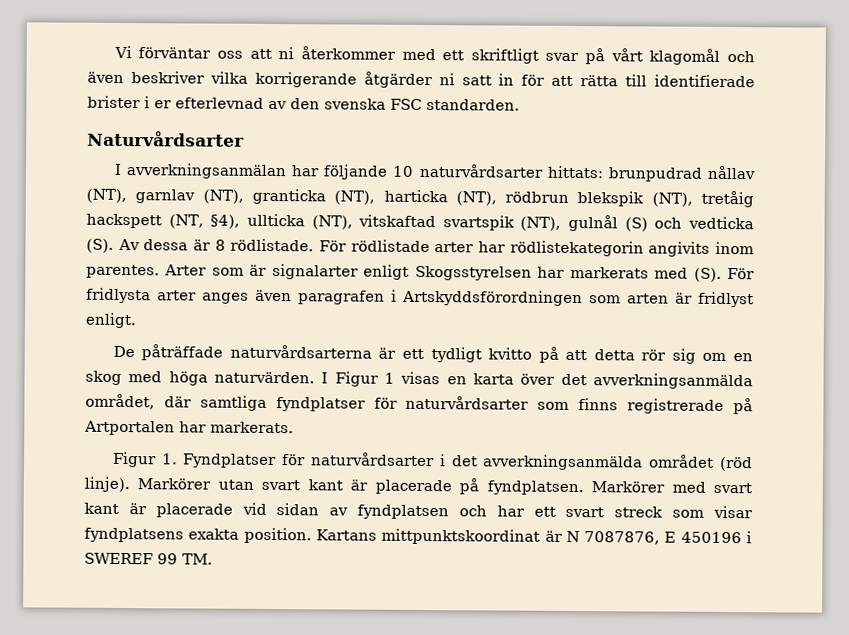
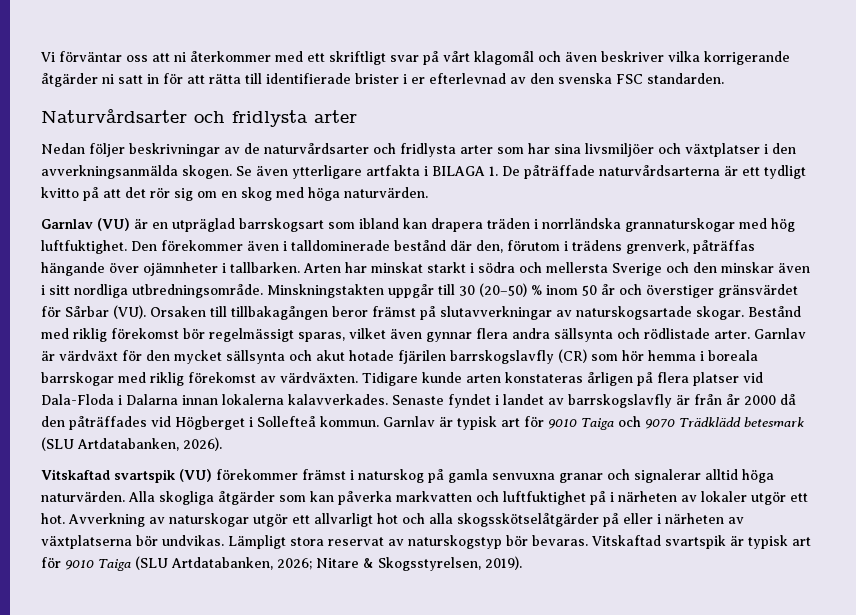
- Naturvårdsarter
- I avverkningsanmälan har följande 10 naturvårdsarter hittats: brunpudrad nållav (NT), garnlav (NT), granticka (NT), harticka (NT), rödbrun blekspik (NT), tretåig hackspett (NT, §4), ullticka (NT), vitskaftad svartspik (NT), gulnål (S) och vedticka (S). Av dessa är 8 rödlistade. För rödlistade arter har rödlistekategorin angivits inom parentes. Arter som är signalarter enligt Skogsstyrelsen har markerats med (S). För fridlysta arter anges även paragrafen i Artskyddsförordningen som arten är fridlyst enligt.
- De påträffade naturvårdsarterna är ett tydligt kvitto på att detta rör sig om en skog med höga naturvärden. I Figur 1 visas en karta över det avverkningsanmälda området, där samtliga fyndplatser för naturvårdsarter som finns registrerade på Artportalen har markerats.
- Figur 1. Fyndplatser för naturvårdsarter i det avverkningsanmälda området (röd linje). Markörer utan svart kant är placerade på fyndplatsen. Markörer med svart kant är placerade vid sidan av fyndplatsen och har ett svart streck som visar fyndplatsens exakta position. Kartans mittpunktskoordinat är N 7087876, E 450196 i SWEREF 99 TM.
+ Naturvårdsarter och fridlysta arter
+ Nedan följer beskrivningar av de naturvårdsarter och fridlysta arter som har sina livsmiljöer och växtplatser i den avverkningsanmälda skogen. Se även ytterligare artfakta i BILAGA 1. De påträffade naturvårdsarterna är ett tydligt kvitto på att det rör sig om en skog med höga naturvärden.
+ Garnlav (VU) är en utpräglad barrskogsart som ibland kan drapera träden i norrländska grannaturskogar med hög luftfuktighet. Den förekommer även i talldominerade bestånd där den, förutom i trädens grenverk, påträffas hängande över ojämnheter i tallbarken. Arten har minskat starkt i södra och mellersta Sverige och den minskar även i sitt nordliga utbredningsområde. Minskningstakten uppgår till 30 (20–50) % inom 50 år och överstiger gränsvärdet för Sårbar (VU). Orsaken till tillbakagången beror främst på slutavverkningar av naturskogsartade skogar. Bestånd med riklig förekomst bör regelmässigt sparas, vilket även gynnar flera andra sällsynta och rödlistade arter. Garnlav är värdväxt för den mycket sällsynta och akut hotade fjärilen barrskogslavfly (CR) som hör hemma i boreala barrskogar med riklig förekomst av värdväxten. Tidigare kunde arten konstateras årligen på flera platser vid Dala-Floda i Dalarna innan lokalerna kalavverkades. Senaste fyndet i landet av barrskogslavfly är från år 2000 då den påträffades vid Högberget i Sollefteå kommun. Garnlav är typisk art för 9010 Taiga och 9070 Trädklädd betesmark (SLU Artdatabanken, 2026).
+ Vitskaftad svartspik (VU) förekommer främst i naturskog på gamla senvuxna granar och signalerar alltid höga naturvärden. Alla skogliga åtgärder som kan påverka markvatten och luftfuktighet på i närheten av lokaler utgör ett hot. Avverkning av naturskogar utgör ett allvarligt hot och alla skogsskötselåtgärder på eller i närheten av växtplatserna bör undvikas. Lämpligt stora reservat av naturskogstyp bör bevaras. Vitskaftad svartspik är typisk art för 9010 Taiga (SLU Artdatabanken, 2026; Nitare & Skogsstyrelsen, 2019).

